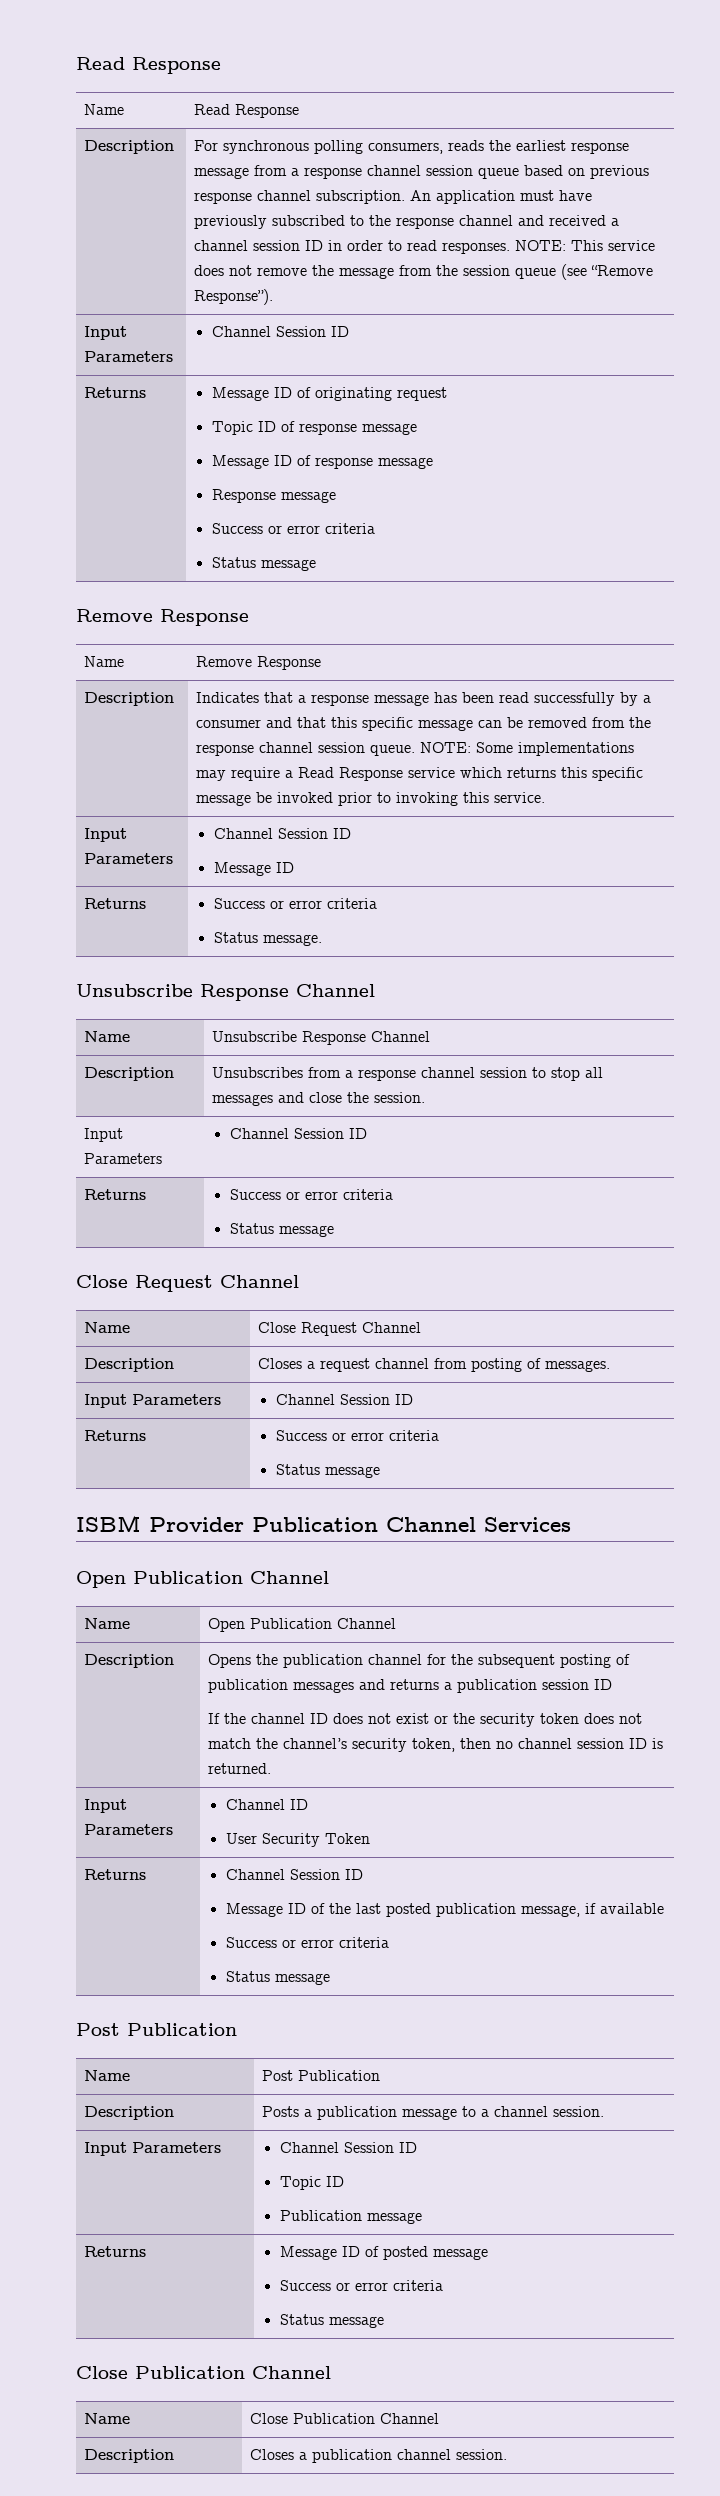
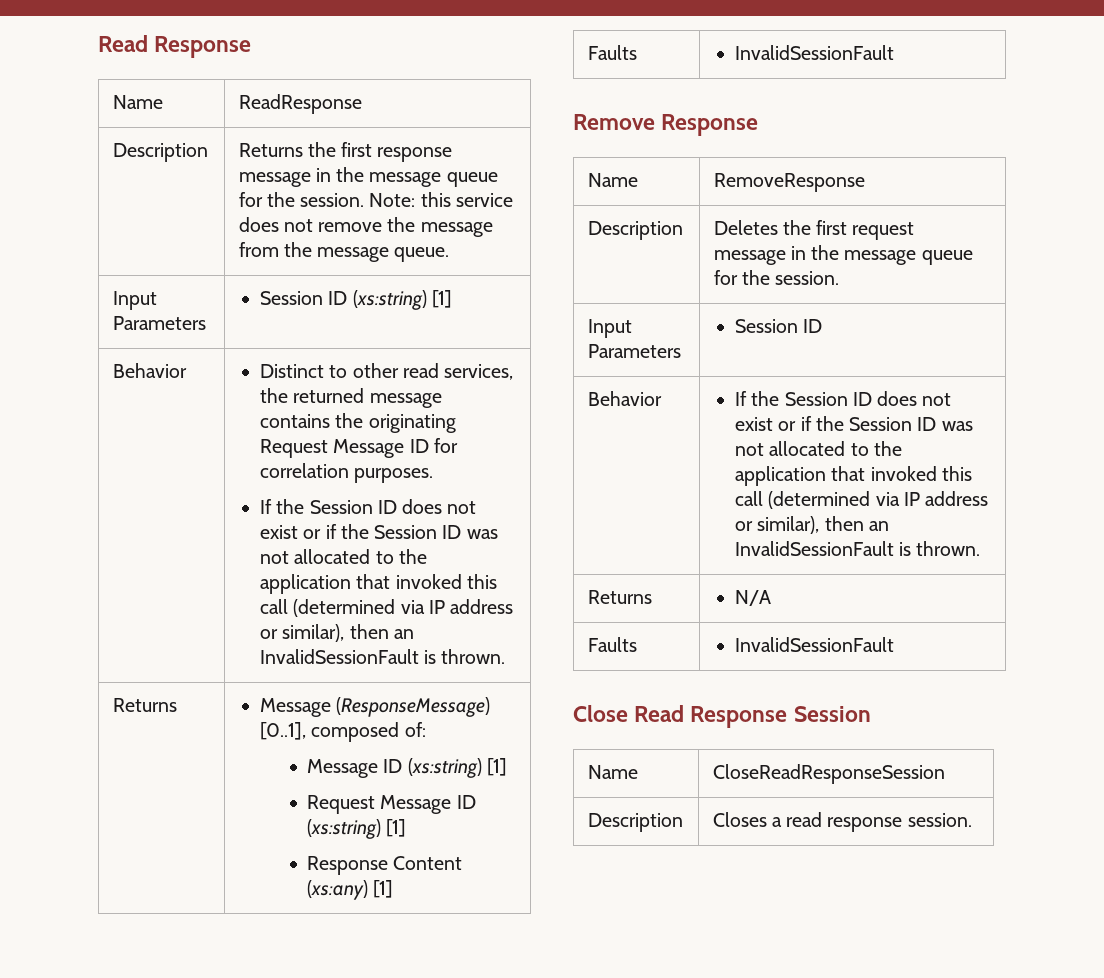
- Name | Read Response
- Description | For synchronous polling consumers, reads the earliest response message from a response channel session queue based on previous response channel subscription. An application must have previously subscribed to the response channel and received a channel session ID in order to read responses. NOTE: This service does not remove the message from the session queue (see “Remove Response”).
- Input Parameters | Channel Session ID
- Returns | Message ID of originating request
- Topic ID of response message
- Message ID of response message
- Response message
- Success or error criteria
- Status message
+ Name | ReadResponse
+ Description | Returns the first response message in the message queue for the session. Note: this service does not remove the message from the message queue.
+ Input Parameters | Session ID (xs:string) [1]
+ Behavior | Distinct to other read services, the returned message contains the originating Request Message ID for correlation purposes.
+ If the Session ID does not exist or if the Session ID was not allocated to the application that invoked this call (determined via IP address or similar), then an InvalidSessionFault is thrown.
+ Returns | Message (ResponseMessage) [0..1], composed of:
+ Message ID (xs:string) [1]
+ Request Message ID (xs:string) [1]
+ Response Content (xs:any) [1]
+ Faults | InvalidSessionFault
- Name | Remove Response
- Description | Indicates that a response message has been read successfully by a consumer and that this specific message can be removed from the response channel session queue. NOTE: Some implementations may require a Read Response service which returns this specific message be invoked prior to invoking this service.
- Input Parameters | Channel Session ID
- Message ID
- Returns | Success or error criteria
- Status message.
- Unsubscribe Response Channel
- Name | Unsubscribe Response Channel
- Description | Unsubscribes from a response channel session to stop all messages and close the session.
- Input Parameters | Channel Session ID
- Returns | Success or error criteria
- Status message
- Close Request Channel
- Name | Close Request Channel
- Description | Closes a request channel from posting of messages.
- Input Parameters | Channel Session ID
- Returns | Success or error criteria
- Status message
- ISBM Provider Publication Channel Services
- Open Publication Channel
- Name | Open Publication Channel
- Description | Opens the publication channel for the subsequent posting of publication messages and returns a publication session ID
- If the channel ID does not exist or the security token does not match the channel’s security token, then no channel session ID is returned.
- Input Parameters | Channel ID
- User Security Token
- Returns | Channel Session ID
- Message ID of the last posted publication message, if available
- Success or error criteria
- Status message
- Post Publication
- Name | Post Publication
- Description | Posts a publication message to a channel session.
- Input Parameters | Channel Session ID
- Topic ID
- Publication message
- Returns | Message ID of posted message
- Success or error criteria
- Status message
- Close Publication Channel
- Name | Close Publication Channel
- Description | Closes a publication channel session.
+ Name | RemoveResponse
+ Description | Deletes the first request message in the message queue for the session.
+ Input Parameters | Session ID
+ Behavior | If the Session ID does not exist or if the Session ID was not allocated to the application that invoked this call (determined via IP address or similar), then an InvalidSessionFault is thrown.
+ Returns | N/A
+ Faults | InvalidSessionFault
+ Close Read Response Session
+ Name | CloseReadResponseSession
+ Description | Closes a read response session.

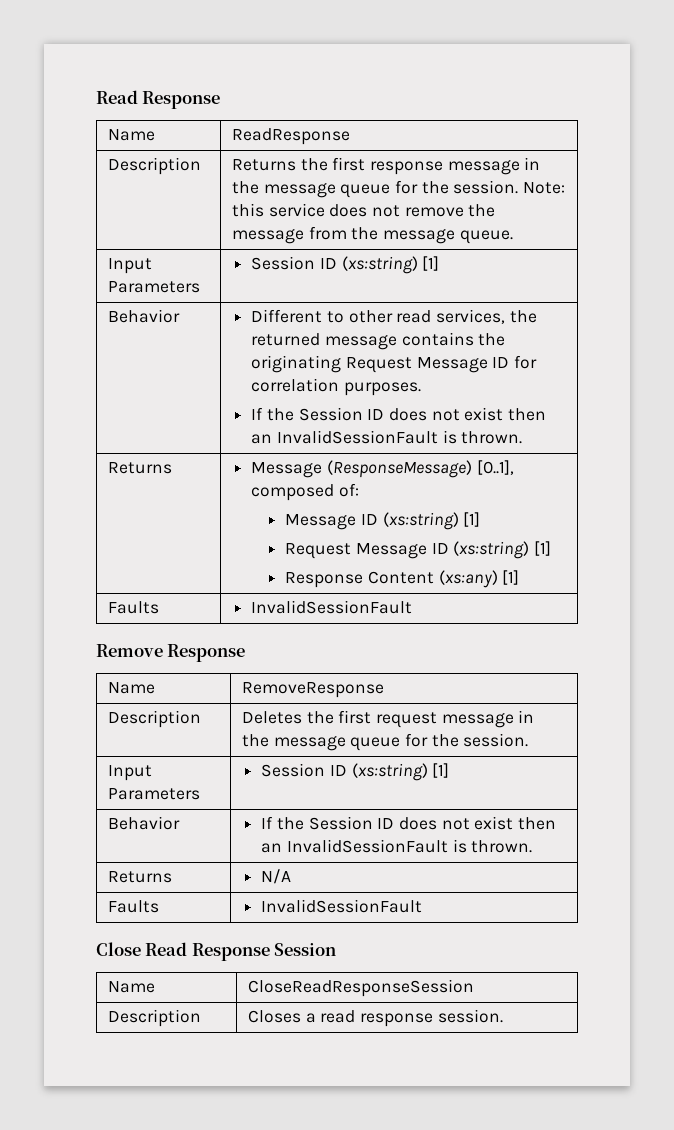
- Distinct to other read services, the returned message contains the originating Request Message ID for correlation purposes.
- If the Session ID does not exist or if the Session ID was not allocated to the application that invoked this call (determined via IP address or similar), then an InvalidSessionFault is thrown.
+ Different to other read services, the returned message contains the originating Request Message ID for correlation purposes.
+ If the Session ID does not exist then an InvalidSessionFault is thrown.
  Description | Deletes the first request message in the message queue for the session.
- Input Parameters | Session ID
+ Input Parameters | Session ID (xs:string) [1]
- Behavior | If the Session ID does not exist or if the Session ID was not allocated to the application that invoked this call (determined via IP address or similar), then an InvalidSessionFault is thrown.
+ Behavior | If the Session ID does not exist then an InvalidSessionFault is thrown.

